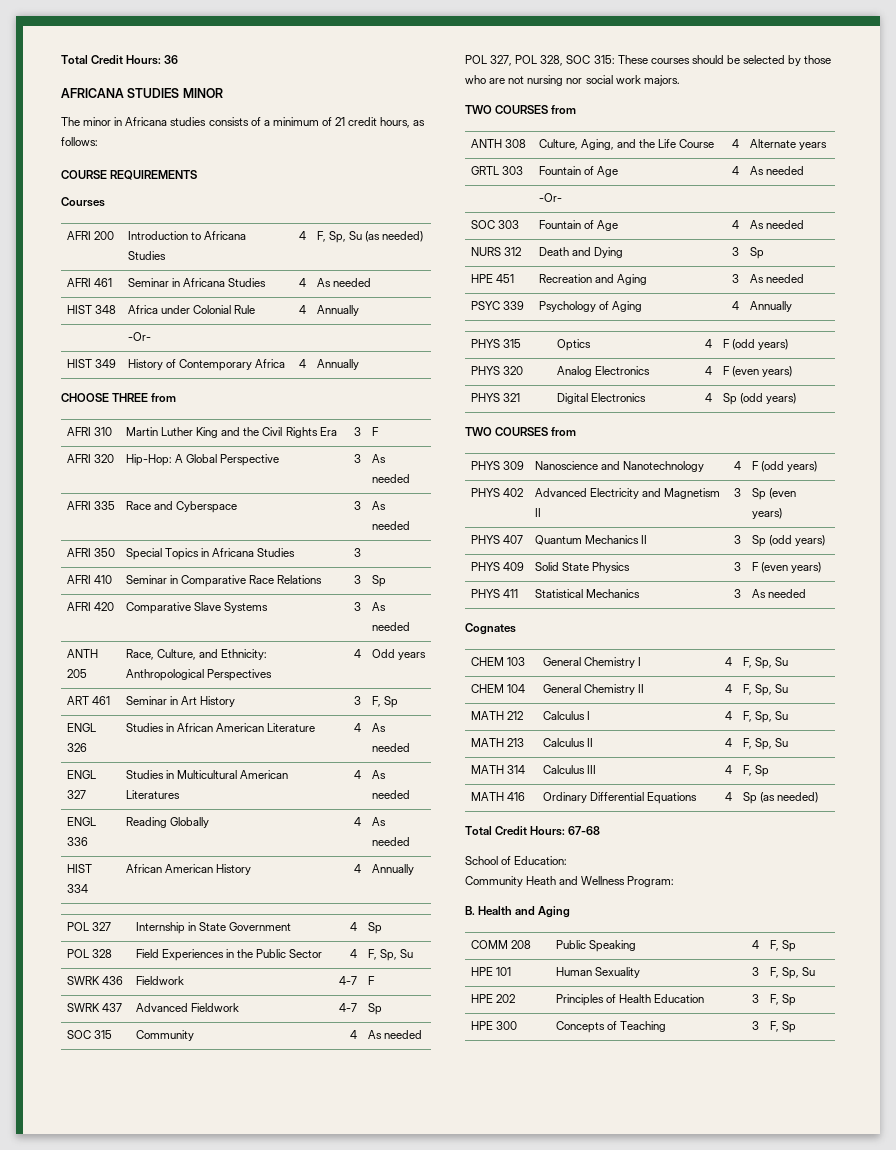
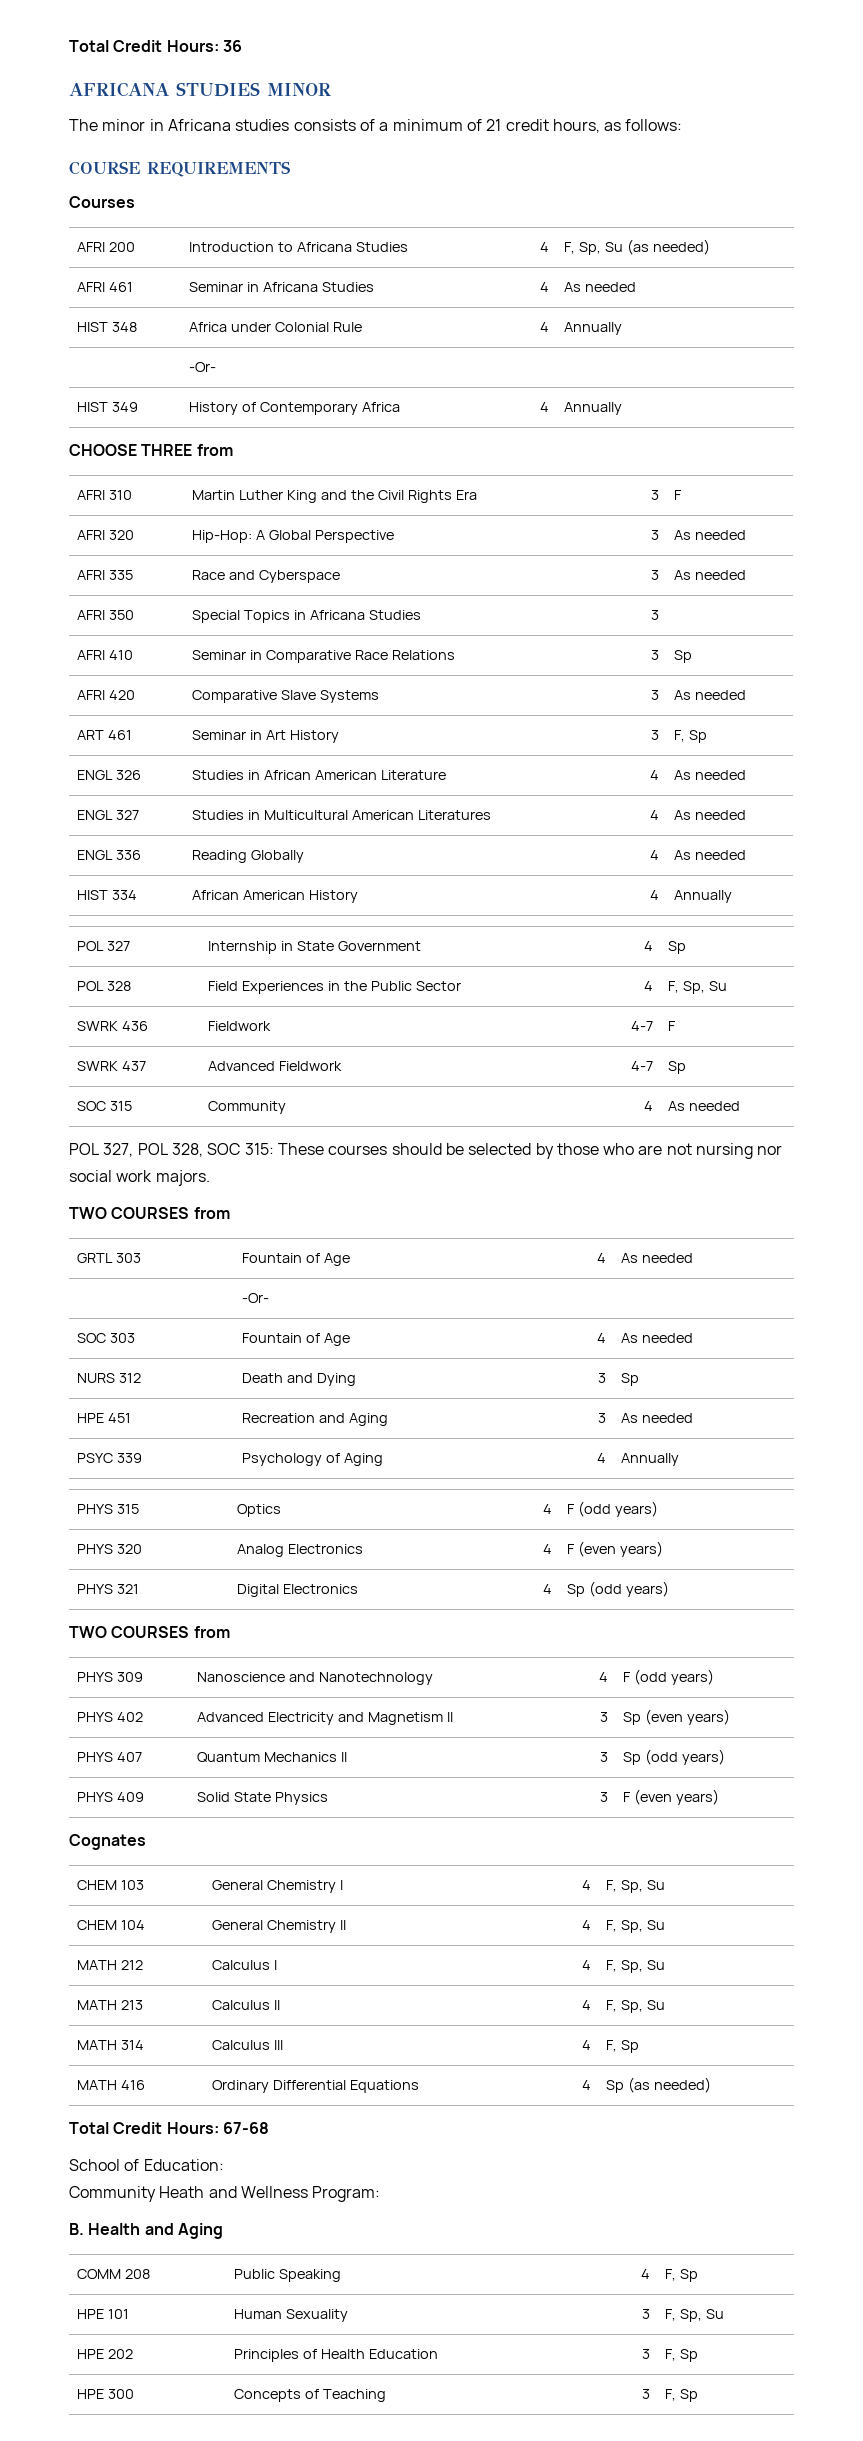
- ANTH 205 | Race, Culture, and Ethnicity: Anthropological Perspectives | 4 | Odd years
- ANTH 308 | Culture, Aging, and the Life Course | 4 | Alternate years
- PHYS 411 | Statistical Mechanics | 3 | As needed

